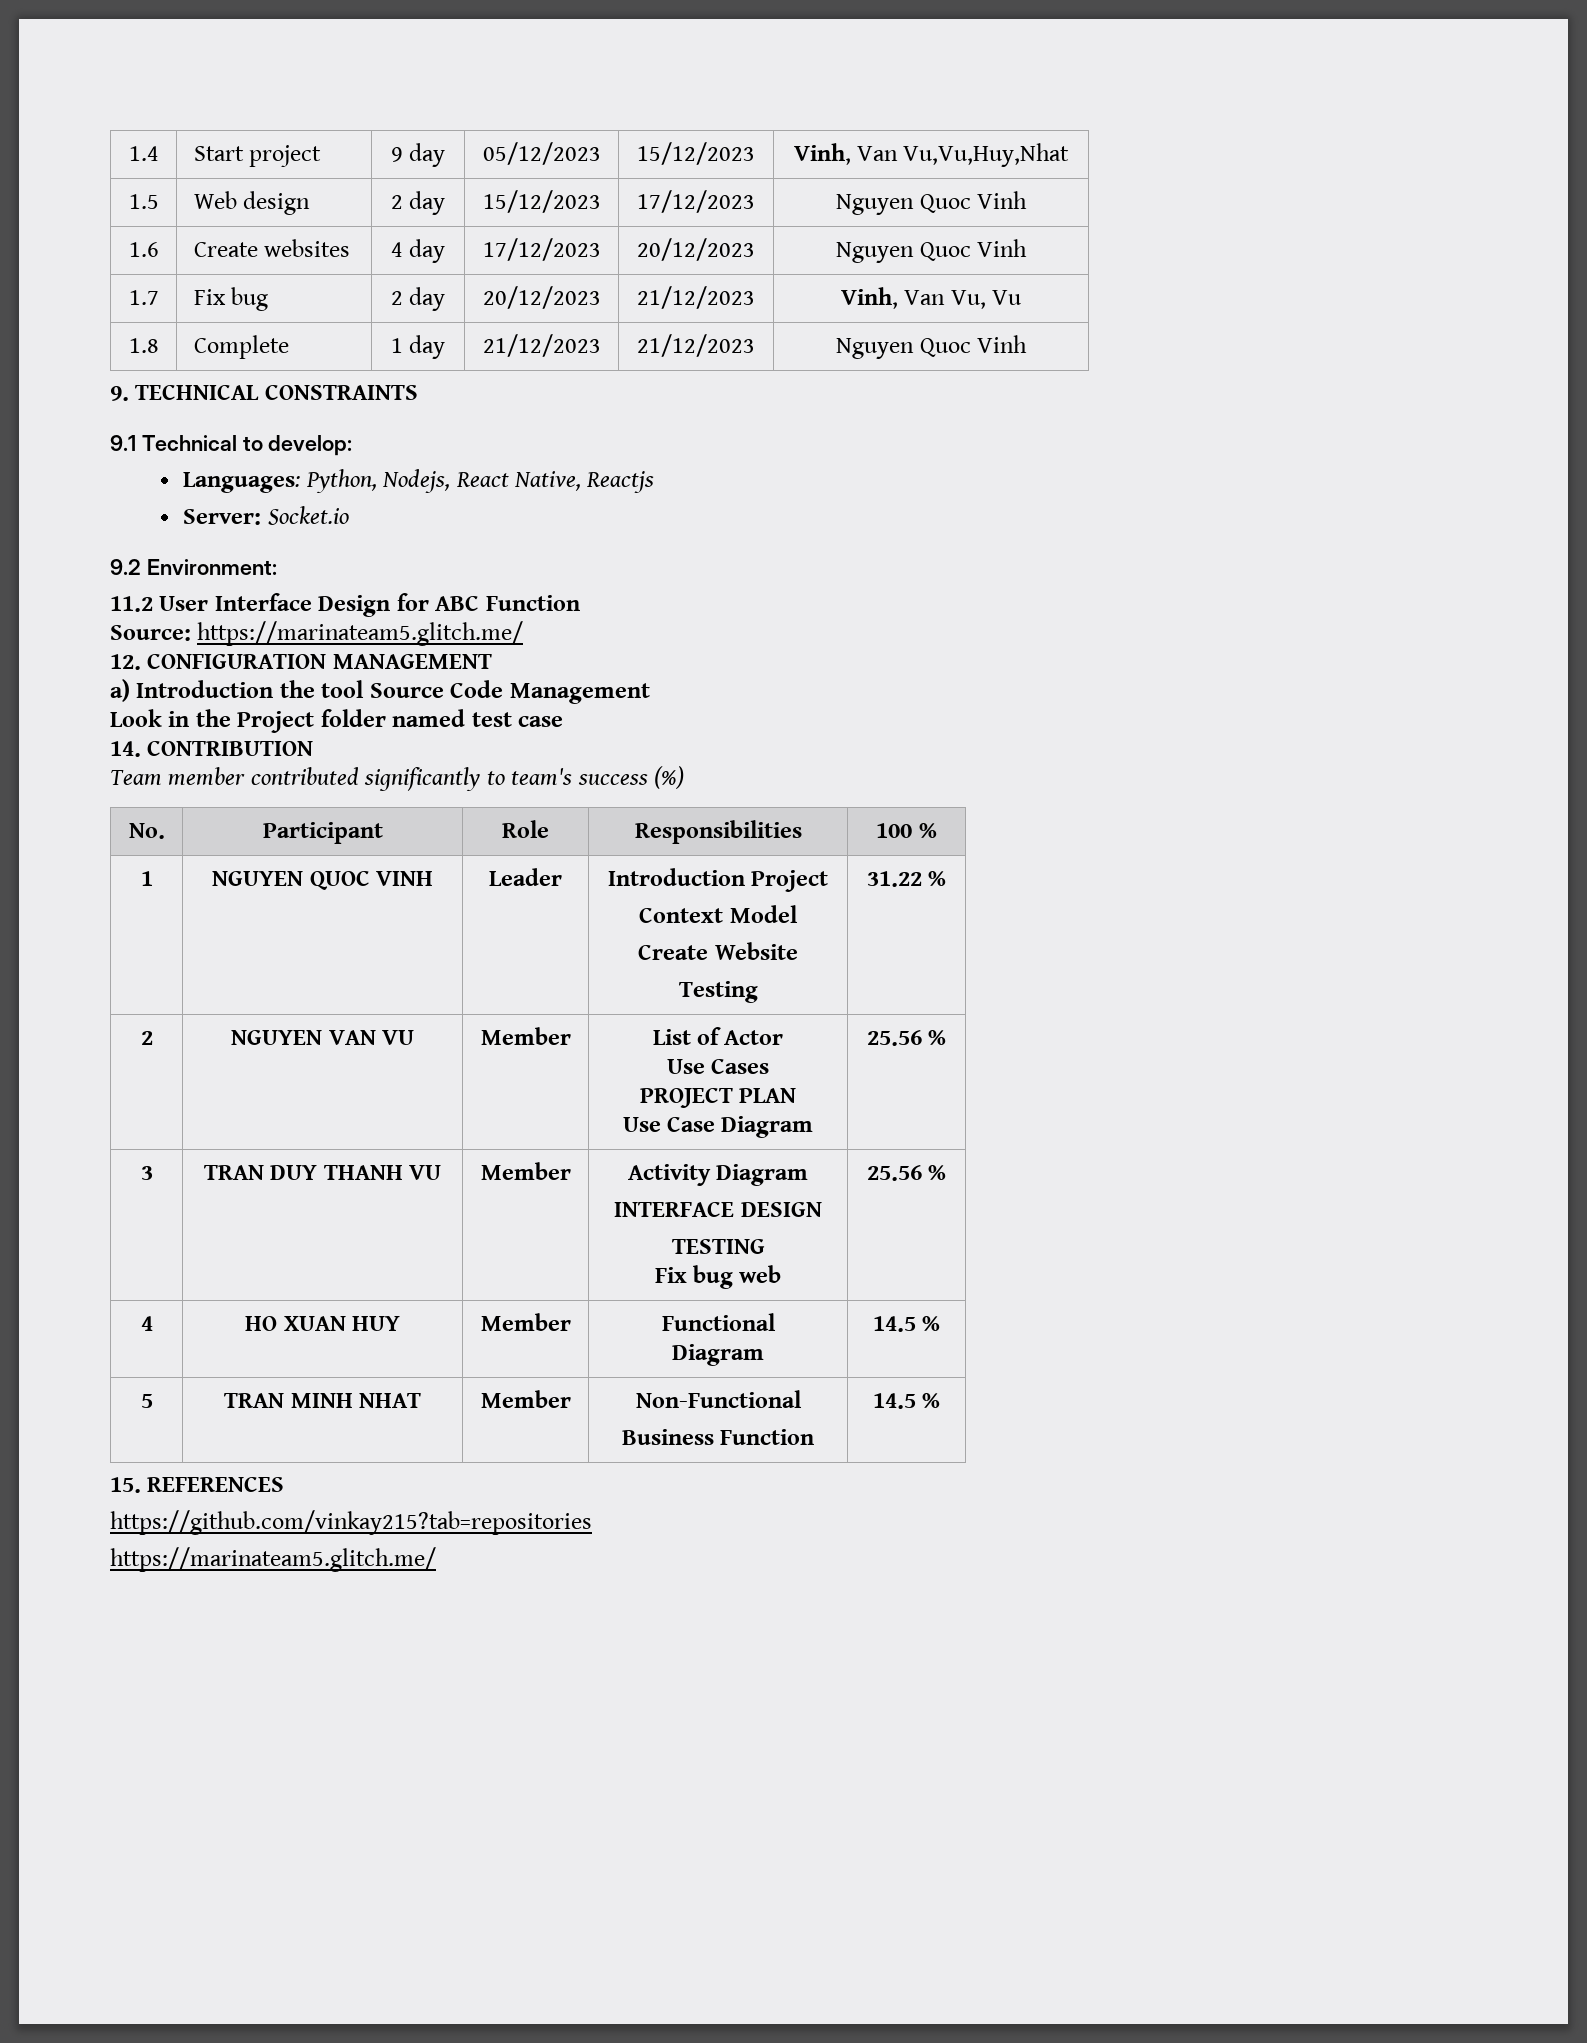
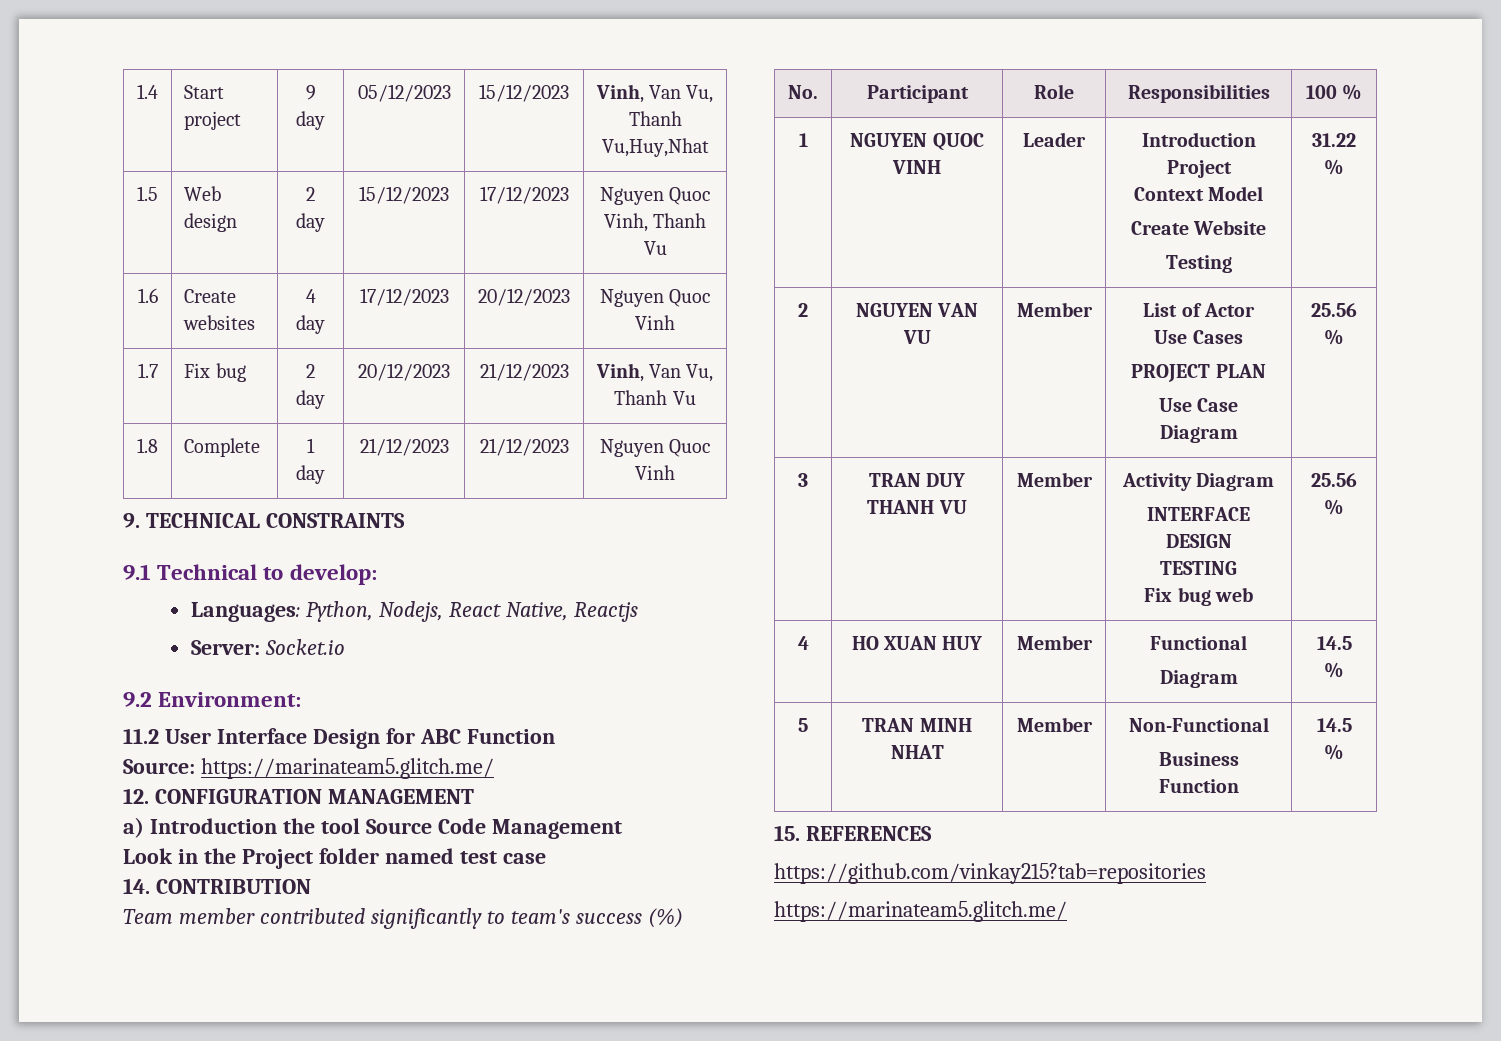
- 1.4 | Start project | 9 day | 05/12/2023 | 15/12/2023 | Vinh, Van Vu,Vu,Huy,Nhat
+ 1.4 | Start project | 9 day | 05/12/2023 | 15/12/2023 | Vinh, Van Vu, Thanh Vu,Huy,Nhat
- 1.5 | Web design | 2 day | 15/12/2023 | 17/12/2023 | Nguyen Quoc Vinh
+ 1.5 | Web design | 2 day | 15/12/2023 | 17/12/2023 | Nguyen Quoc Vinh, Thanh Vu
- 1.7 | Fix bug | 2 day | 20/12/2023 | 21/12/2023 | Vinh, Van Vu, Vu
+ 1.7 | Fix bug | 2 day | 20/12/2023 | 21/12/2023 | Vinh, Van Vu, Thanh Vu

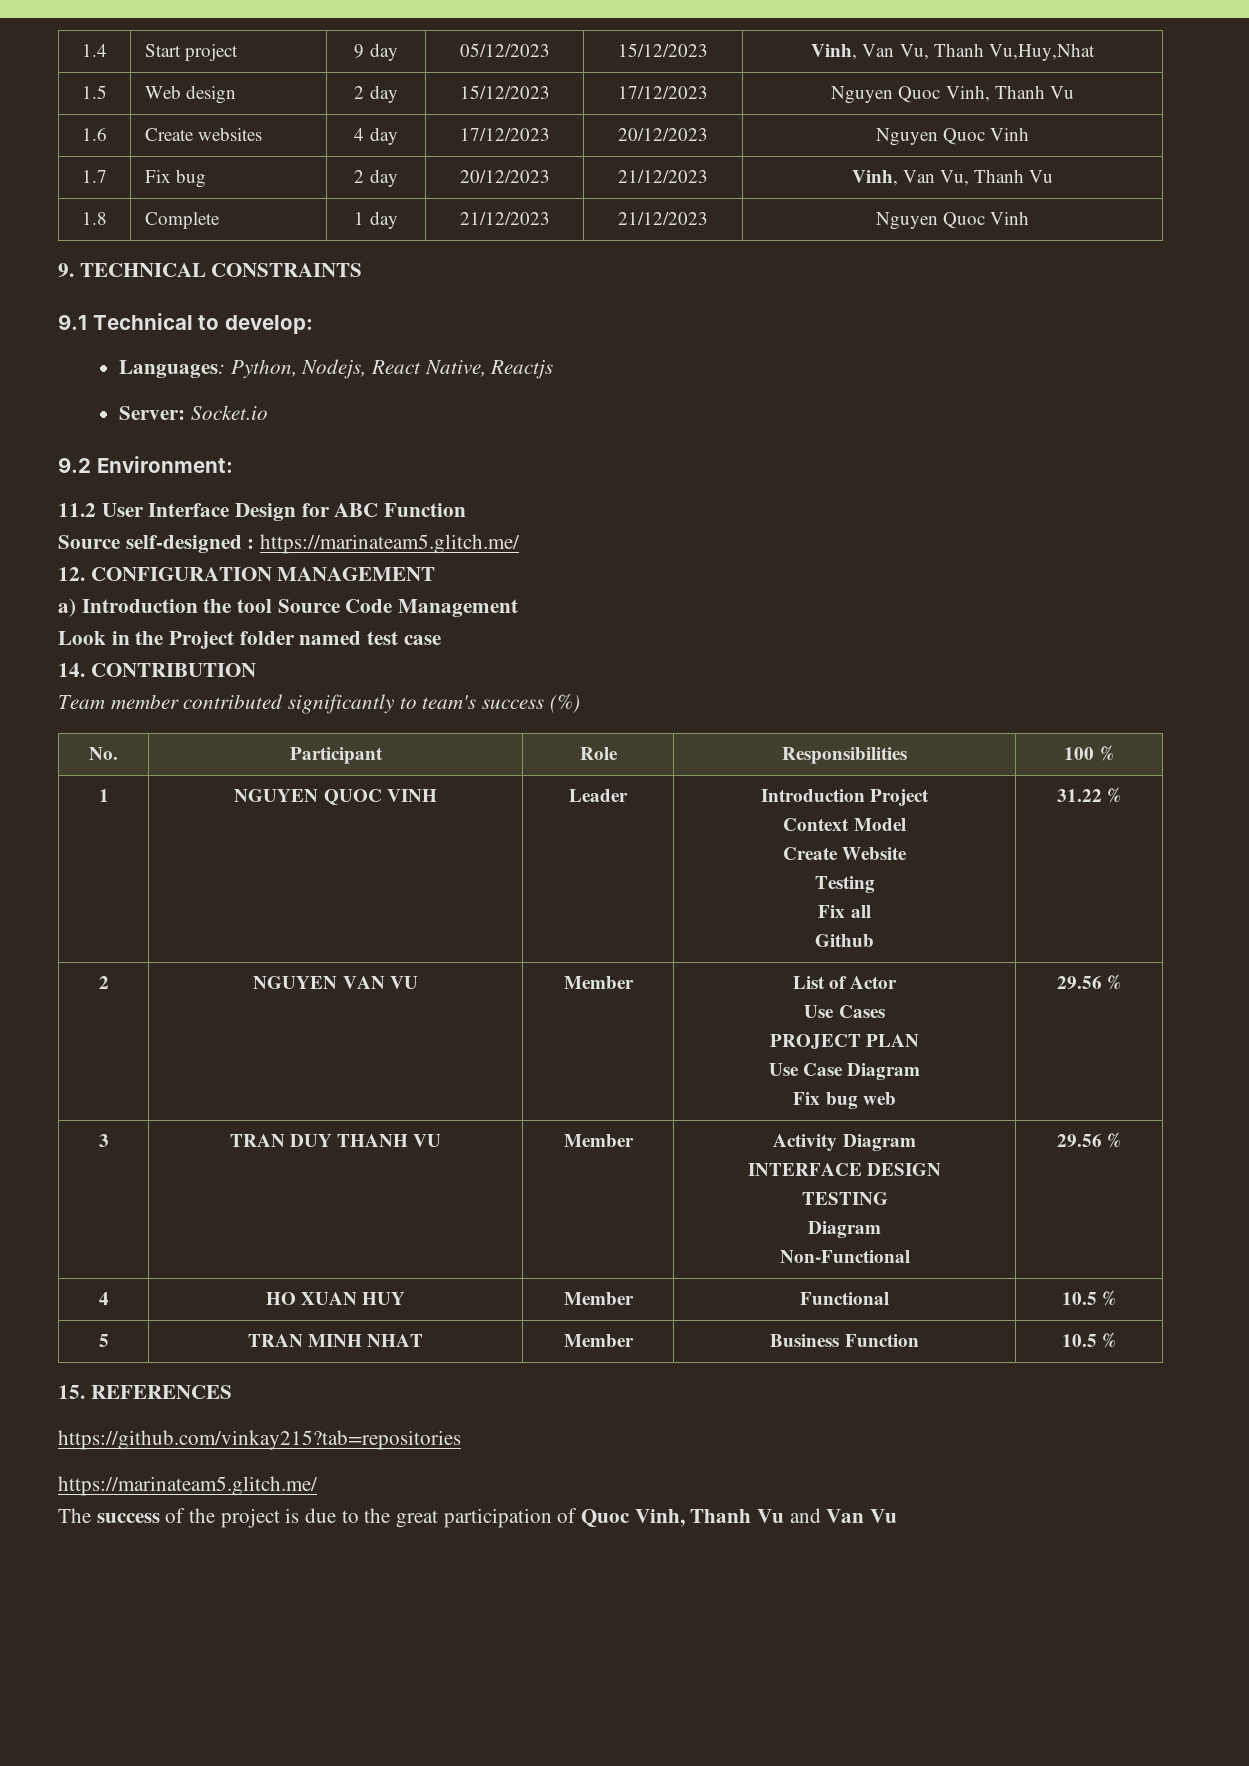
- Source: https://marinateam5.glitch.me/
+ Source self-designed : https://marinateam5.glitch.me/
  1 | NGUYEN QUOC VINH | Leader | Introduction Project
  Context Model
  Create Website
- Testing | 31.22 %
+ Testing
+ Fix all
+ Github | 31.22 %
  2 | NGUYEN VAN VU | Member | List of Actor
  Use Cases
  PROJECT PLAN
- Use Case Diagram | 25.56 %
+ Use Case Diagram
+ Fix bug web | 29.56 %
  3 | TRAN DUY THANH VU | Member | Activity Diagram
  INTERFACE DESIGN
  TESTING
- Fix bug web | 25.56 %
+ Diagram
+ Non-Functional | 29.56 %
- 4 | HO XUAN HUY | Member | Functional
- Diagram | 14.5 %
+ 4 | HO XUAN HUY | Member | Functional | 10.5 %
- 5 | TRAN MINH NHAT | Member | Non-Functional
- Business Function | 14.5 %
+ 5 | TRAN MINH NHAT | Member | Business Function | 10.5 %
+ The success of the project is due to the great participation of Quoc Vinh, Thanh Vu and Van Vu

